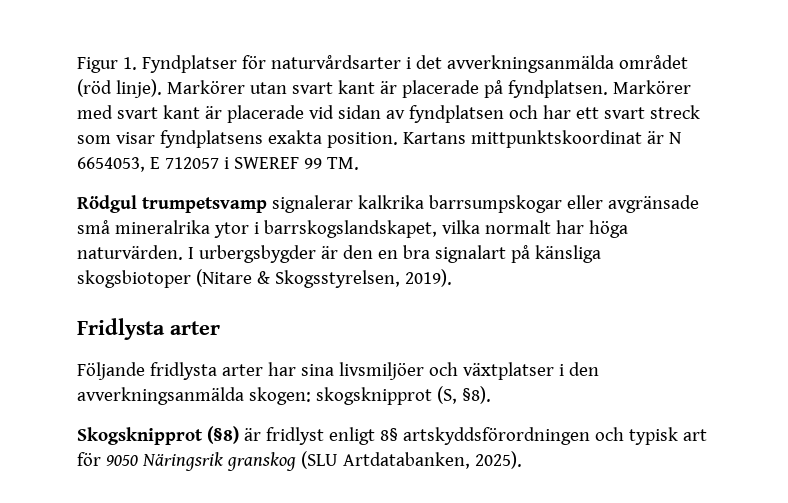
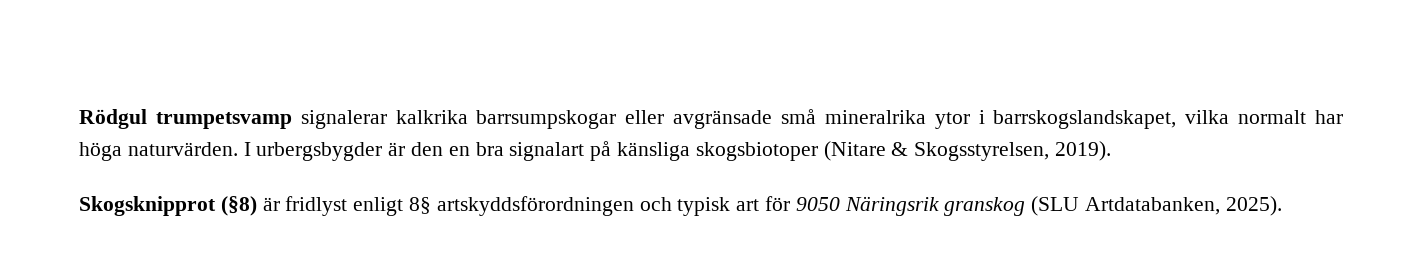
- Figur 1. Fyndplatser för naturvårdsarter i det avverkningsanmälda området (röd linje). Markörer utan svart kant är placerade på fyndplatsen. Markörer med svart kant är placerade vid sidan av fyndplatsen och har ett svart streck som visar fyndplatsens exakta position. Kartans mittpunktskoordinat är N 6654053, E 712057 i SWEREF 99 TM.
- Fridlysta arter
- Följande fridlysta arter har sina livsmiljöer och växtplatser i den avverkningsanmälda skogen: skogsknipprot (S, §8).

